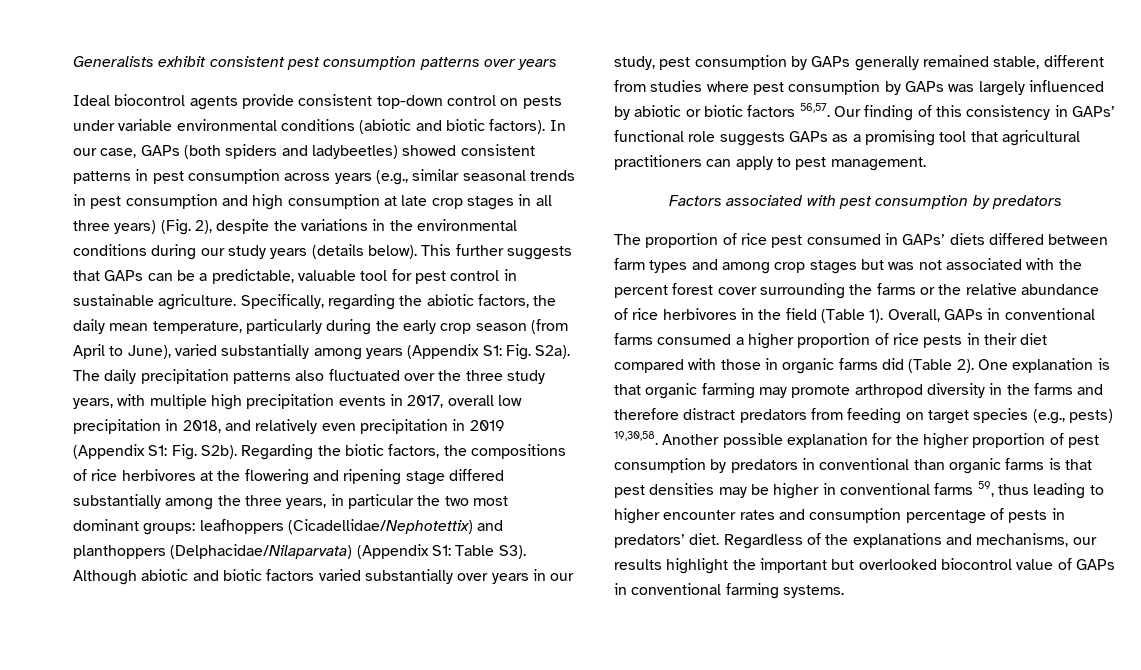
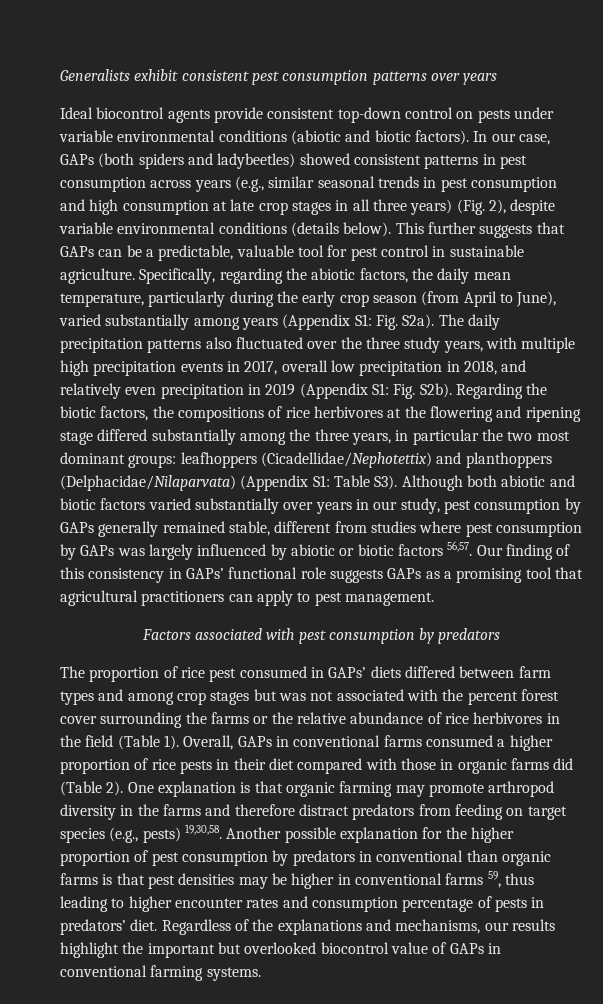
- In our case, GAPs (both spiders and ladybeetles) showed consistent patterns in pest consumption across years (e.g., similar seasonal trends in pest consumption and high consumption at late crop stages in all three years) (Fig. 2), despite the variations in the environmental conditions during our study years (details below).
+ In our case, GAPs (both spiders and ladybeetles) showed consistent patterns in pest consumption across years (e.g., similar seasonal trends in pest consumption and high consumption at late crop stages in all three years) (Fig. 2), despite variable environmental conditions (details below).
- Table S3). Although abiotic and biotic factors varied substantially over years in our study, pest consumption by GAPs generally remained stable, different from studies where pest consumption by GAPs was largely influenced by abiotic or biotic factors 56,57.
+ Table S3). Although both abiotic and biotic factors varied substantially over years in our study, pest consumption by GAPs generally remained stable, different from studies where pest consumption by GAPs was largely influenced by abiotic or biotic factors 56,57.

